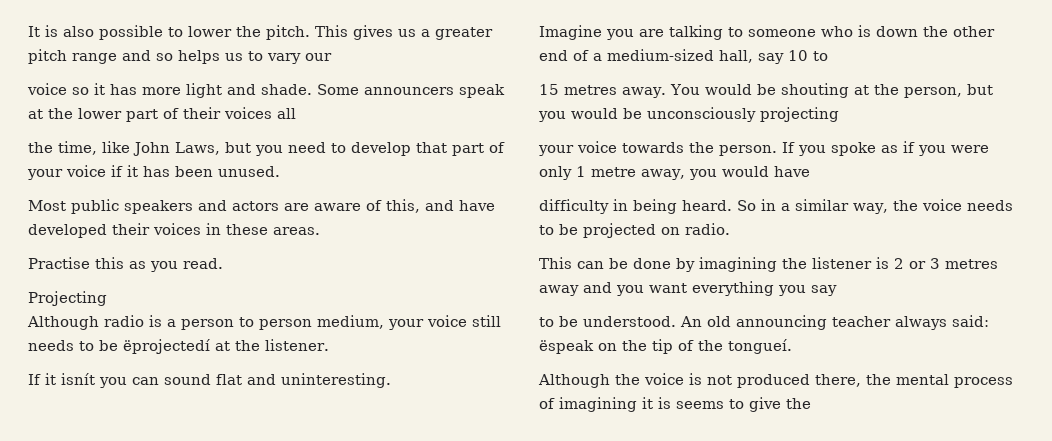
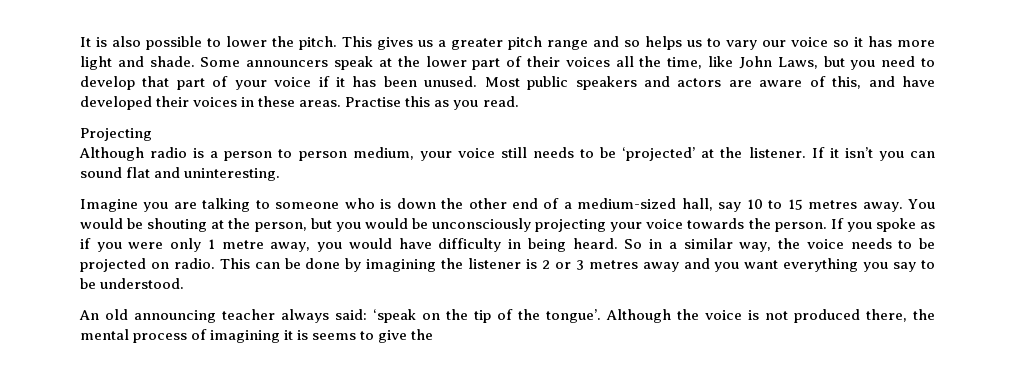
- This gives us a greater pitch range and so helps us to vary our
- voice so it has more light and shade.
+ This gives us a greater pitch range and so helps us to vary our voice so it has more light and shade.
- Some announcers speak at the lower part of their voices all
- the time, like John Laws, but you need to develop that part of your voice if it has been unused.
- Most public speakers and actors are aware of this, and have developed their voices in these areas.
- Practise this as you read.
+ Some announcers speak at the lower part of their voices all the time, like John Laws, but you need to develop that part of your voice if it has been unused. Most public speakers and actors are aware of this, and have developed their voices in these areas. Practise this as you read.
- Although radio is a person to person medium, your voice still needs to be ëprojectedí at the listener.
- If it isnít you can sound flat and uninteresting.
+ Although radio is a person to person medium, your voice still needs to be ‘projected’ at the listener. If it isn’t you can sound flat and uninteresting.
- Imagine you are talking to someone who is down the other end of a medium-sized hall, say 10 to
- 15 metres away.
+ Imagine you are talking to someone who is down the other end of a medium-sized hall, say 10 to 15 metres away.
- You would be shouting at the person, but you would be unconsciously projecting
- your voice towards the person.
+ You would be shouting at the person, but you would be unconsciously projecting your voice towards the person.
- If you spoke as if you were only 1 metre away, you would have
- difficulty in being heard.
+ If you spoke as if you were only 1 metre away, you would have difficulty in being heard.
- So in a similar way, the voice needs to be projected on radio.
- This can be done by imagining the listener is 2 or 3 metres away and you want everything you say
- to be understood. An old announcing teacher always said:
+ So in a similar way, the voice needs to be projected on radio. This can be done by imagining the listener is 2 or 3 metres away and you want everything you say to be understood.
+ An old announcing teacher always said:
- ëspeak on the tip of the tongueí.
- Although the voice is not produced there, the mental process of imagining it is seems to give the
+ ‘speak on the tip of the tongue’. Although the voice is not produced there, the mental process of imagining it is seems to give the

